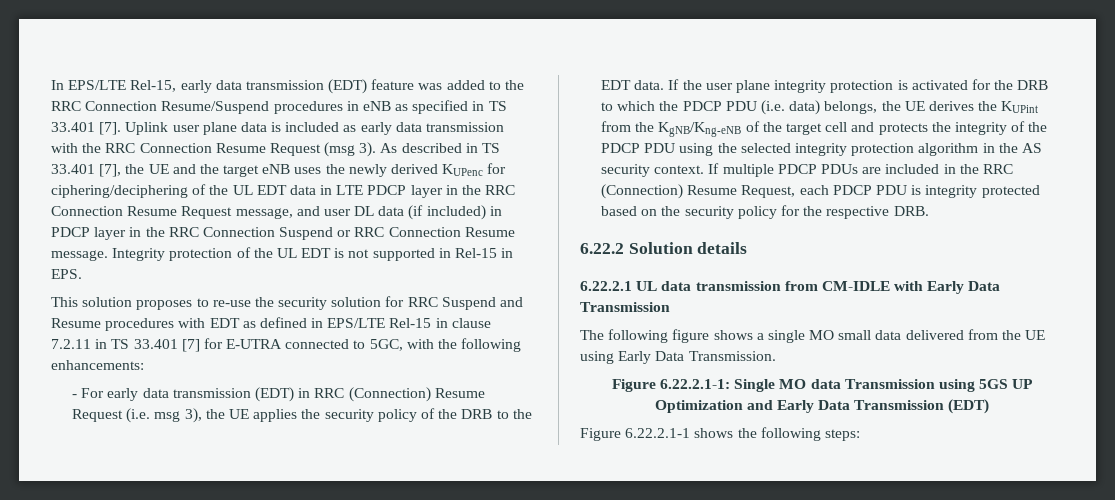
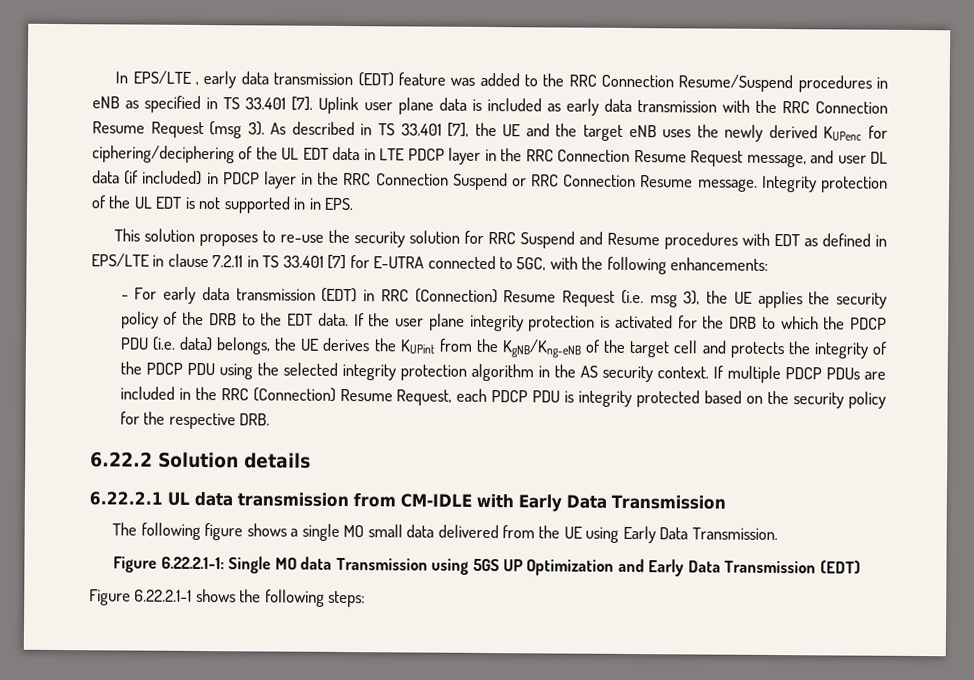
- In EPS/LTE Rel-15, early data transmission (EDT) feature was added to the RRC Connection Resume/Suspend procedures in eNB as specified in TS 33.401 [7].
+ In EPS/LTE , early data transmission (EDT) feature was added to the RRC Connection Resume/Suspend procedures in eNB as specified in TS 33.401 [7].
- Integrity protection of the UL EDT is not supported in Rel-15 in EPS.
+ Integrity protection of the UL EDT is not supported in in EPS.
- This solution proposes to re-use the security solution for RRC Suspend and Resume procedures with EDT as defined in EPS/LTE Rel-15 in clause 7.2.11 in TS 33.401 [7] for E-UTRA connected to 5GC, with the following enhancements:
+ This solution proposes to re-use the security solution for RRC Suspend and Resume procedures with EDT as defined in EPS/LTE in clause 7.2.11 in TS 33.401 [7] for E-UTRA connected to 5GC, with the following enhancements:

